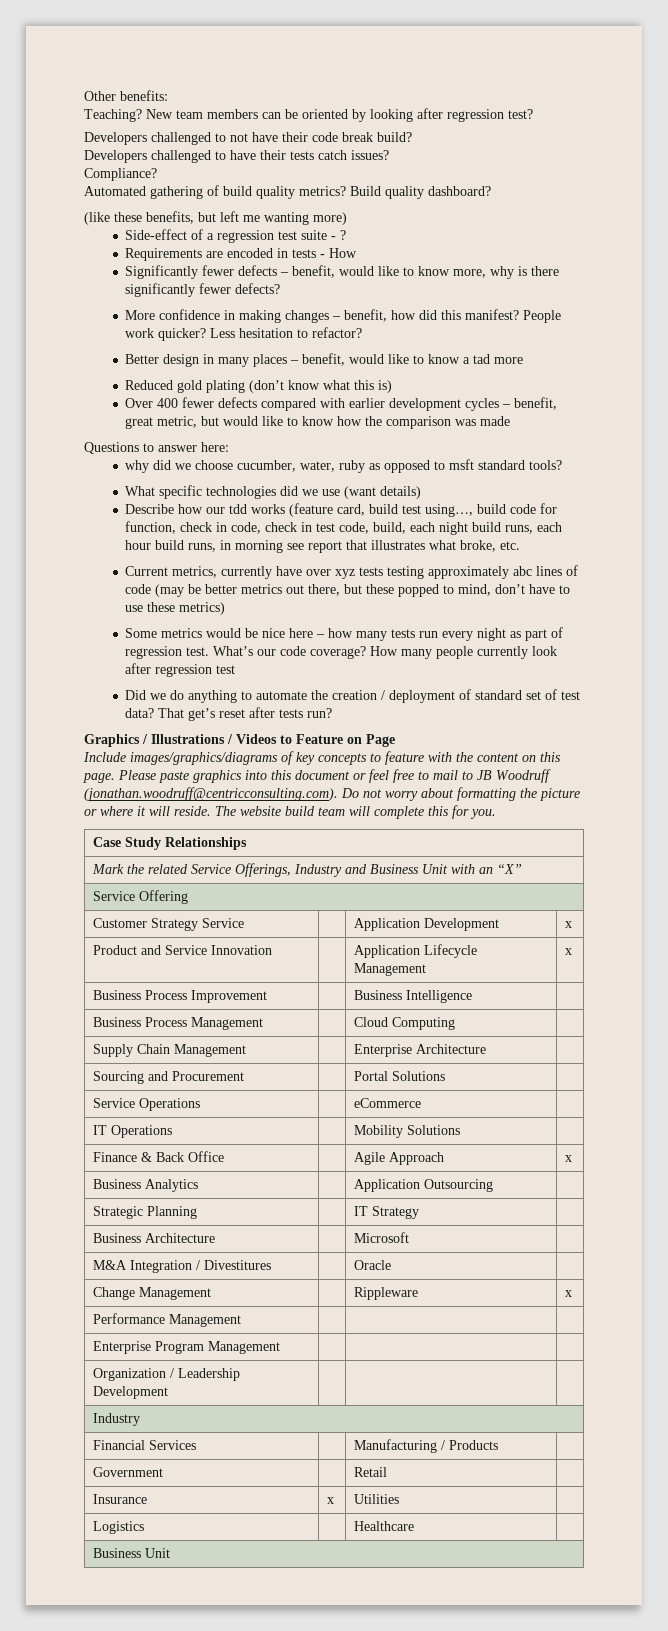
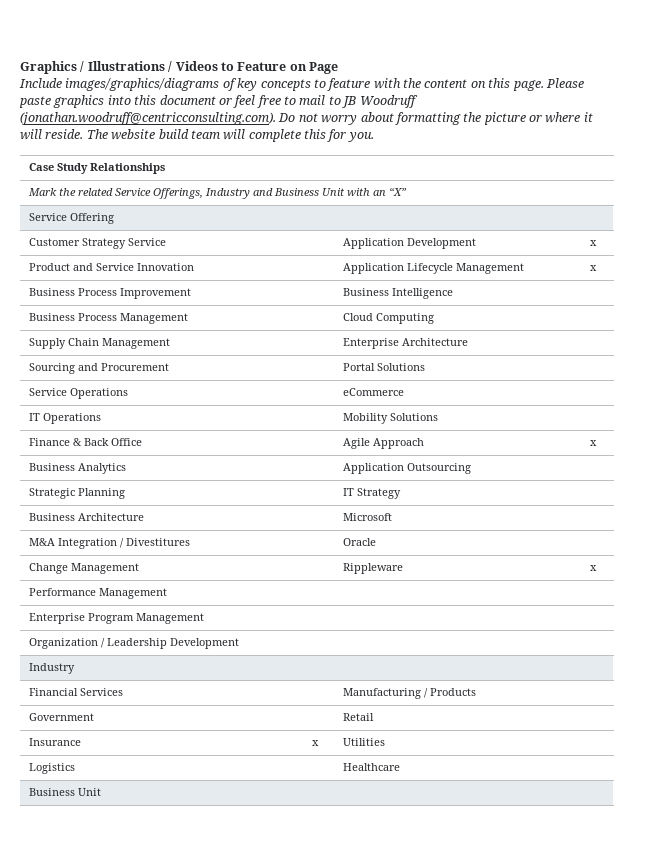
- Other benefits:
- Teaching? New team members can be oriented by looking after regression test?
- Developers challenged to not have their code break build?
- Developers challenged to have their tests catch issues?
- Compliance?
- Automated gathering of build quality metrics? Build quality dashboard?
- (like these benefits, but left me wanting more)
- Side-effect of a regression test suite - ?
- Requirements are encoded in tests - How
- Significantly fewer defects – benefit, would like to know more, why is there significantly fewer defects?
- More confidence in making changes – benefit, how did this manifest? People work quicker? Less hesitation to refactor?
- Better design in many places – benefit, would like to know a tad more
- Reduced gold plating (don’t know what this is)
- Over 400 fewer defects compared with earlier development cycles – benefit, great metric, but would like to know how the comparison was made
- Questions to answer here:
- why did we choose cucumber, water, ruby as opposed to msft standard tools?
- What specific technologies did we use (want details)
- Describe how our tdd works (feature card, build test using…, build code for function, check in code, check in test code, build, each night build runs, each hour build runs, in morning see report that illustrates what broke, etc.
- Current metrics, currently have over xyz tests testing approximately abc lines of code (may be better metrics out there, but these popped to mind, don’t have to use these metrics)
- Some metrics would be nice here – how many tests run every night as part of regression test. What’s our code coverage? How many people currently look after regression test
- Did we do anything to automate the creation / deployment of standard set of test data? That get’s reset after tests run?

